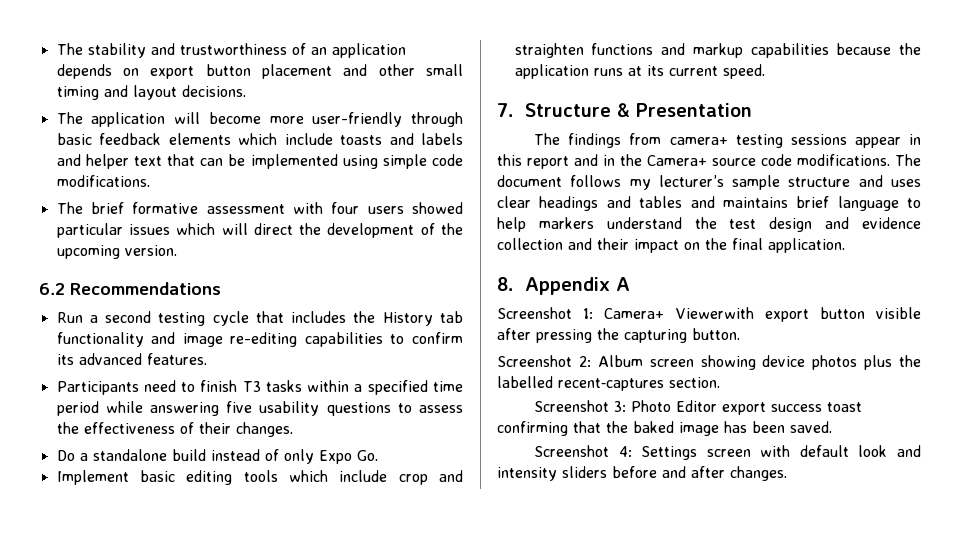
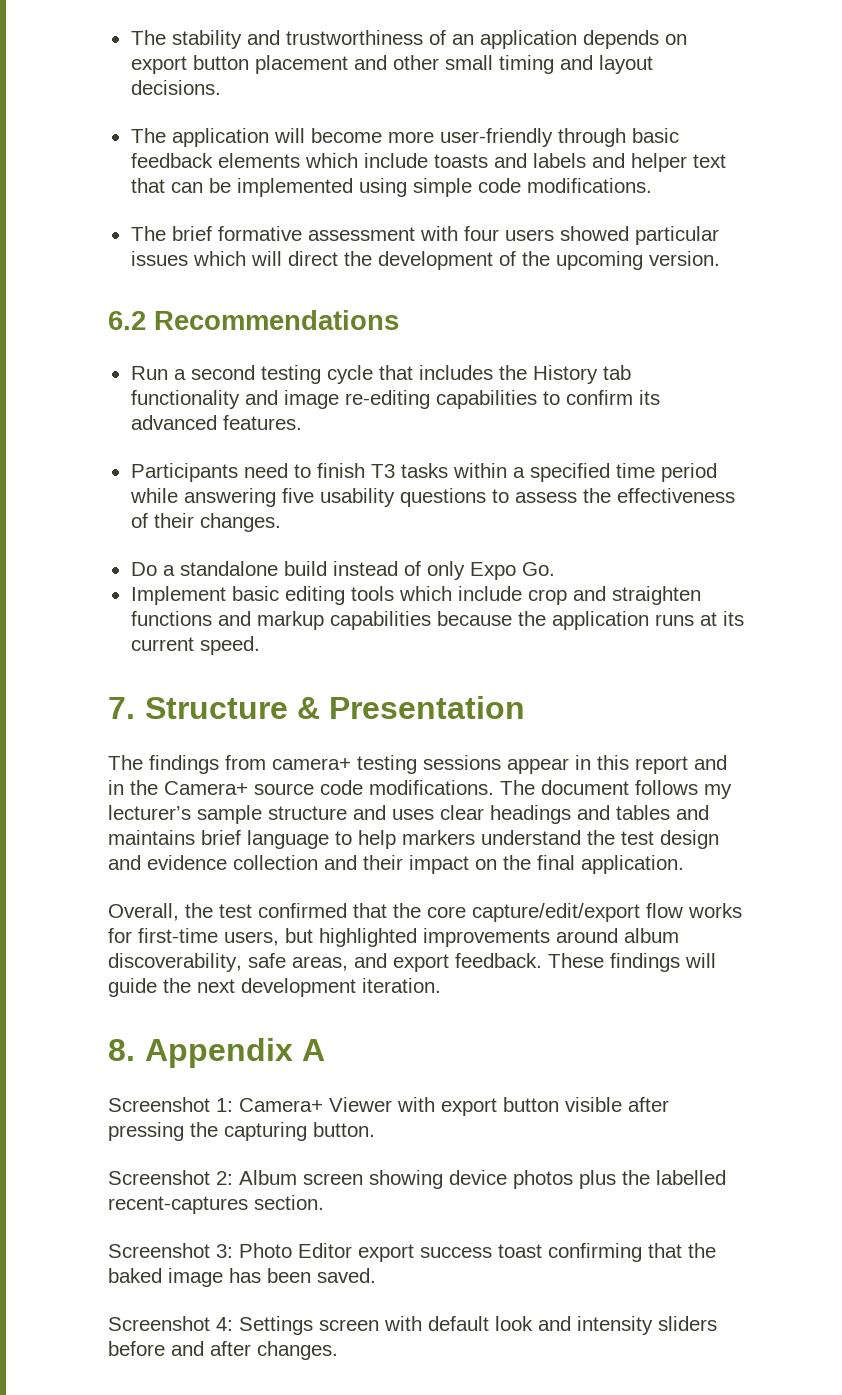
+ Overall, the test confirmed that the core capture/edit/export flow works for first-time users, but highlighted improvements around album discoverability, safe areas, and export feedback. These findings will guide the next development iteration.
- Screenshot 1: Camera+ Viewerwith export button visible after pressing the capturing button.
+ Screenshot 1: Camera+ Viewer with export button visible after pressing the capturing button.

